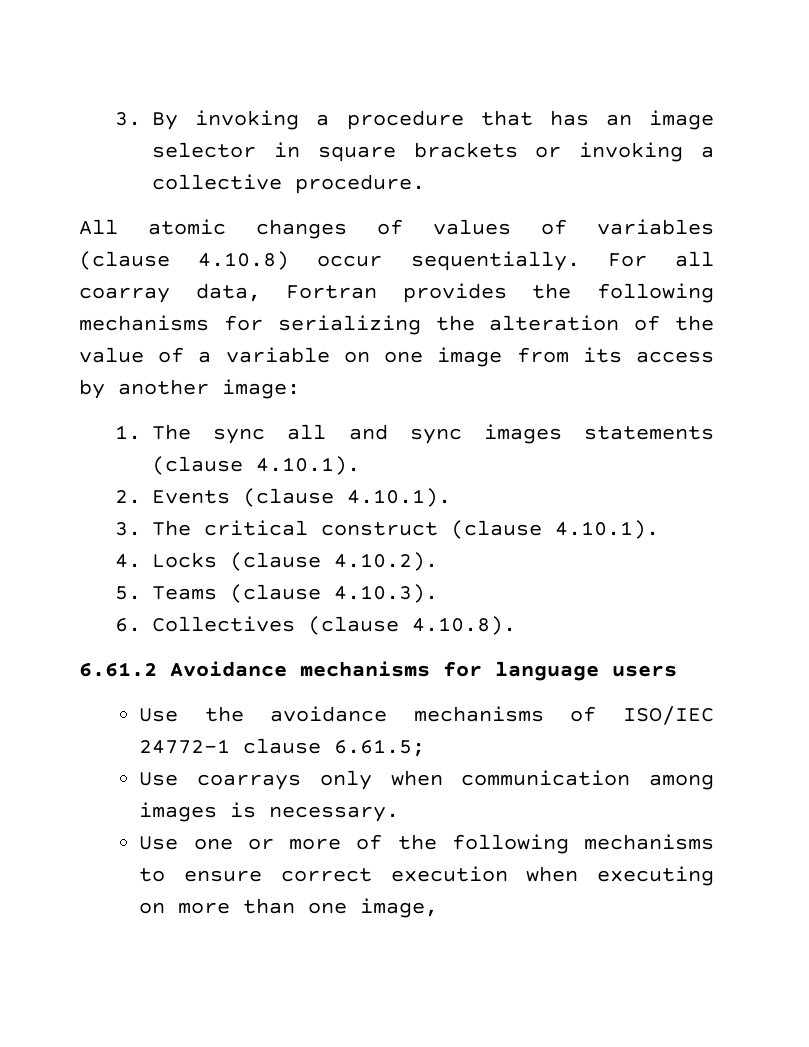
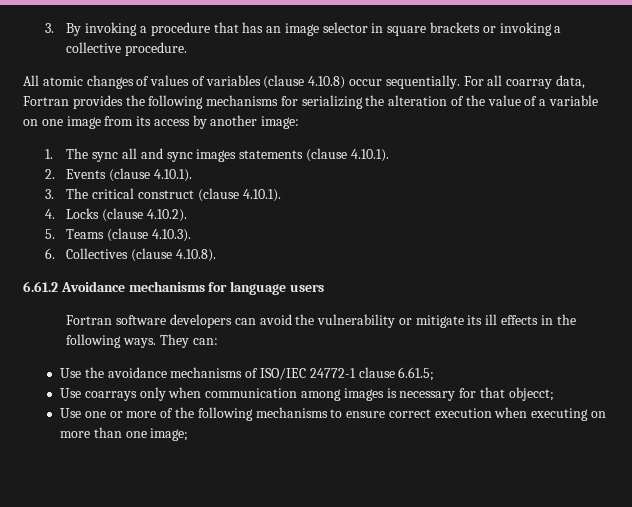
+ Fortran software developers can avoid the vulnerability or mitigate its ill effects in the following ways. They can:
- Use coarrays only when communication among images is necessary.
+ Use coarrays only when communication among images is necessary for that objecct;
- Use one or more of the following mechanisms to ensure correct execution when executing on more than one image,
+ Use one or more of the following mechanisms to ensure correct execution when executing on more than one image;

